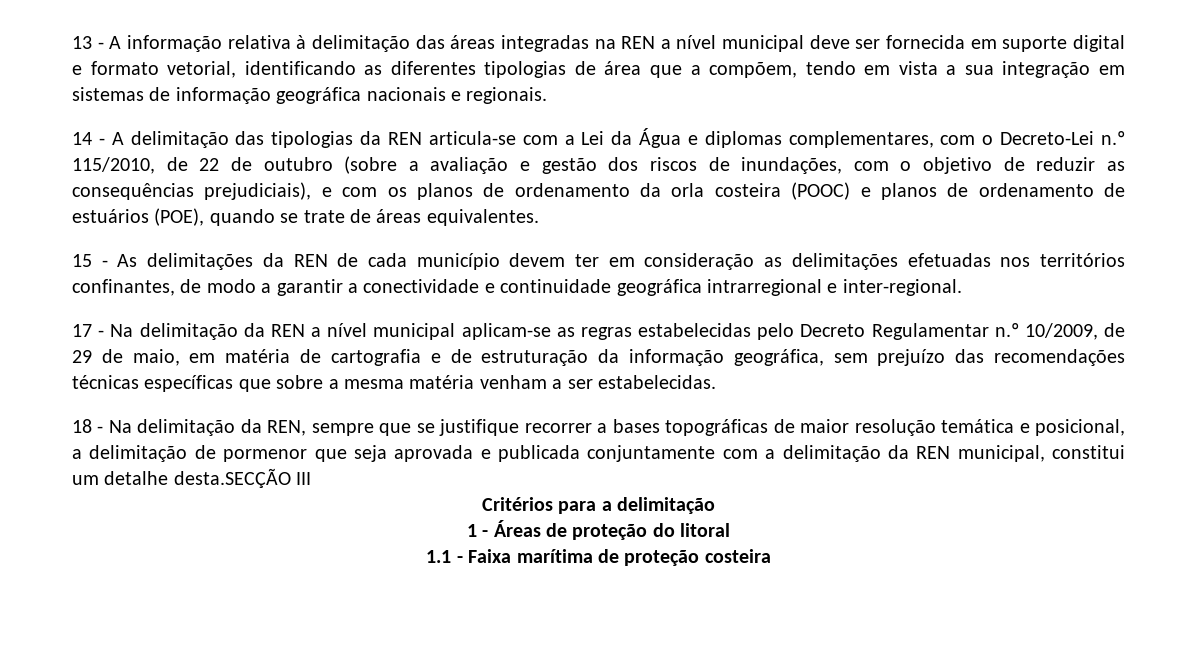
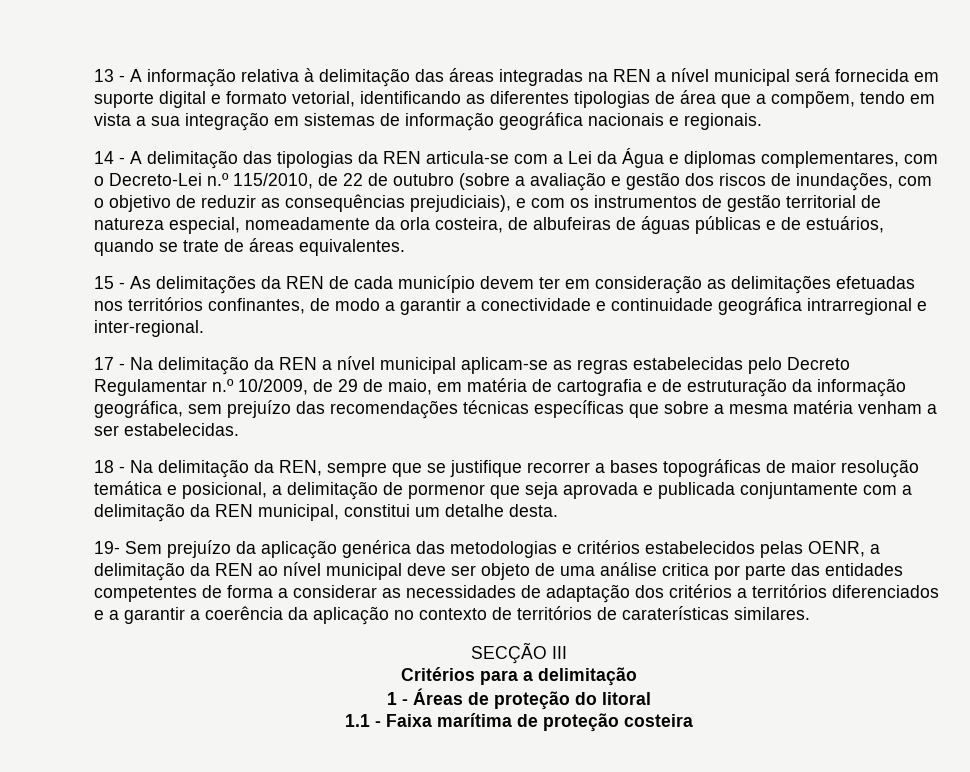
- 13 - A informação relativa à delimitação das áreas integradas na REN a nível municipal deve ser fornecida em suporte digital e formato vetorial, identificando as diferentes tipologias de área que a compõem, tendo em vista a sua integração em sistemas de informação geográfica nacionais e regionais.
+ 13 - A informação relativa à delimitação das áreas integradas na REN a nível municipal será fornecida em suporte digital e formato vetorial, identificando as diferentes tipologias de área que a compõem, tendo em vista a sua integração em sistemas de informação geográfica nacionais e regionais.
- 14 - A delimitação das tipologias da REN articula-se com a Lei da Água e diplomas complementares, com o Decreto-Lei n.º 115/2010, de 22 de outubro (sobre a avaliação e gestão dos riscos de inundações, com o objetivo de reduzir as consequências prejudiciais), e com os planos de ordenamento da orla costeira (POOC) e planos de ordenamento de estuários (POE), quando se trate de áreas equivalentes.
+ 14 - A delimitação das tipologias da REN articula-se com a Lei da Água e diplomas complementares, com o Decreto-Lei n.º 115/2010, de 22 de outubro (sobre a avaliação e gestão dos riscos de inundações, com o objetivo de reduzir as consequências prejudiciais), e com os instrumentos de gestão territorial de natureza especial, nomeadamente da orla costeira, de albufeiras de águas públicas e de estuários, quando se trate de áreas equivalentes.
- 18 - Na delimitação da REN, sempre que se justifique recorrer a bases topográficas de maior resolução temática e posicional, a delimitação de pormenor que seja aprovada e publicada conjuntamente com a delimitação da REN municipal, constitui um detalhe desta.SECÇÃO III
+ 18 - Na delimitação da REN, sempre que se justifique recorrer a bases topográficas de maior resolução temática e posicional, a delimitação de pormenor que seja aprovada e publicada conjuntamente com a delimitação da REN municipal, constitui um detalhe desta.
+ 19- Sem prejuízo da aplicação genérica das metodologias e critérios estabelecidos pelas OENR, a delimitação da REN ao nível municipal deve ser objeto de uma análise critica por parte das entidades competentes de forma a considerar as necessidades de adaptação dos critérios a territórios diferenciados e a garantir a coerência da aplicação no contexto de territórios de caraterísticas similares.
+ SECÇÃO III

